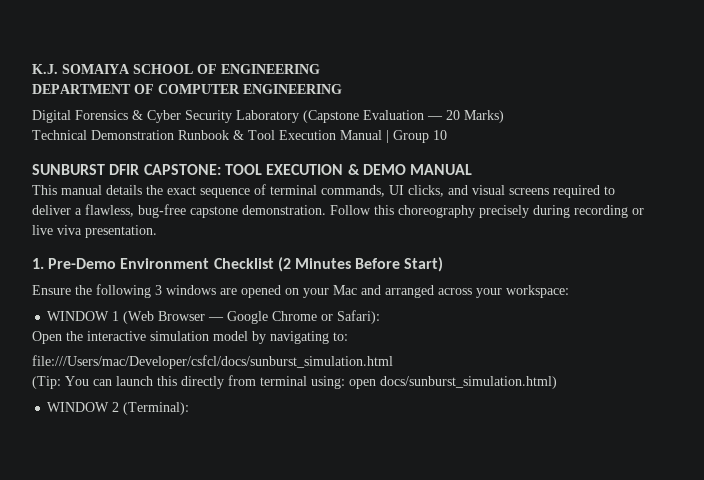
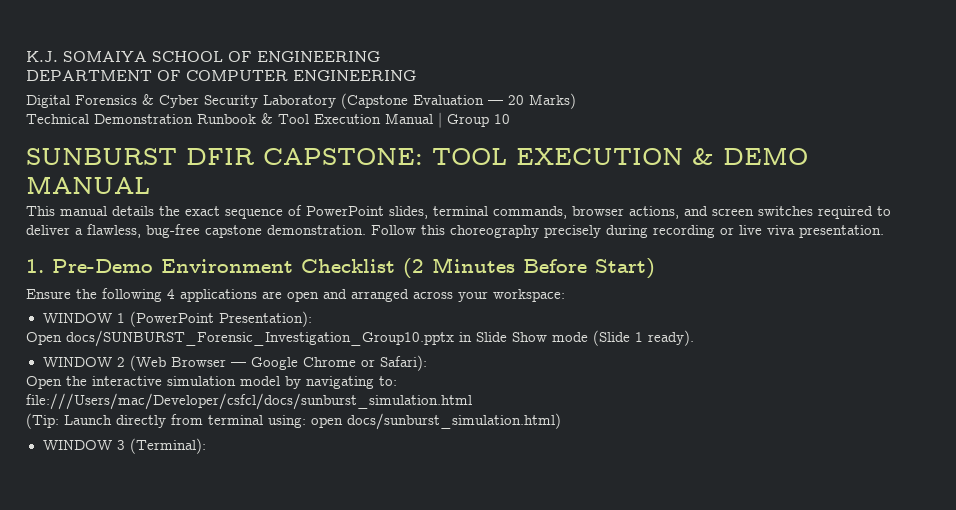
- This manual details the exact sequence of terminal commands, UI clicks, and visual screens required to deliver a flawless, bug-free capstone demonstration.
+ This manual details the exact sequence of PowerPoint slides, terminal commands, browser actions, and screen switches required to deliver a flawless, bug-free capstone demonstration.
- Ensure the following 3 windows are opened on your Mac and arranged across your workspace:
+ Ensure the following 4 applications are open and arranged across your workspace:
- WINDOW 1 (Web Browser — Google Chrome or Safari):
+ WINDOW 1 (PowerPoint Presentation):
+ Open docs/SUNBURST_Forensic_Investigation_Group10.pptx in Slide Show mode (Slide 1 ready).
+ WINDOW 2 (Web Browser — Google Chrome or Safari):
- (Tip: You can launch this directly from terminal using: open docs/sunburst_simulation.html)
+ (Tip: Launch directly from terminal using: open docs/sunburst_simulation.html)
- WINDOW 2 (Terminal):
+ WINDOW 3 (Terminal):

